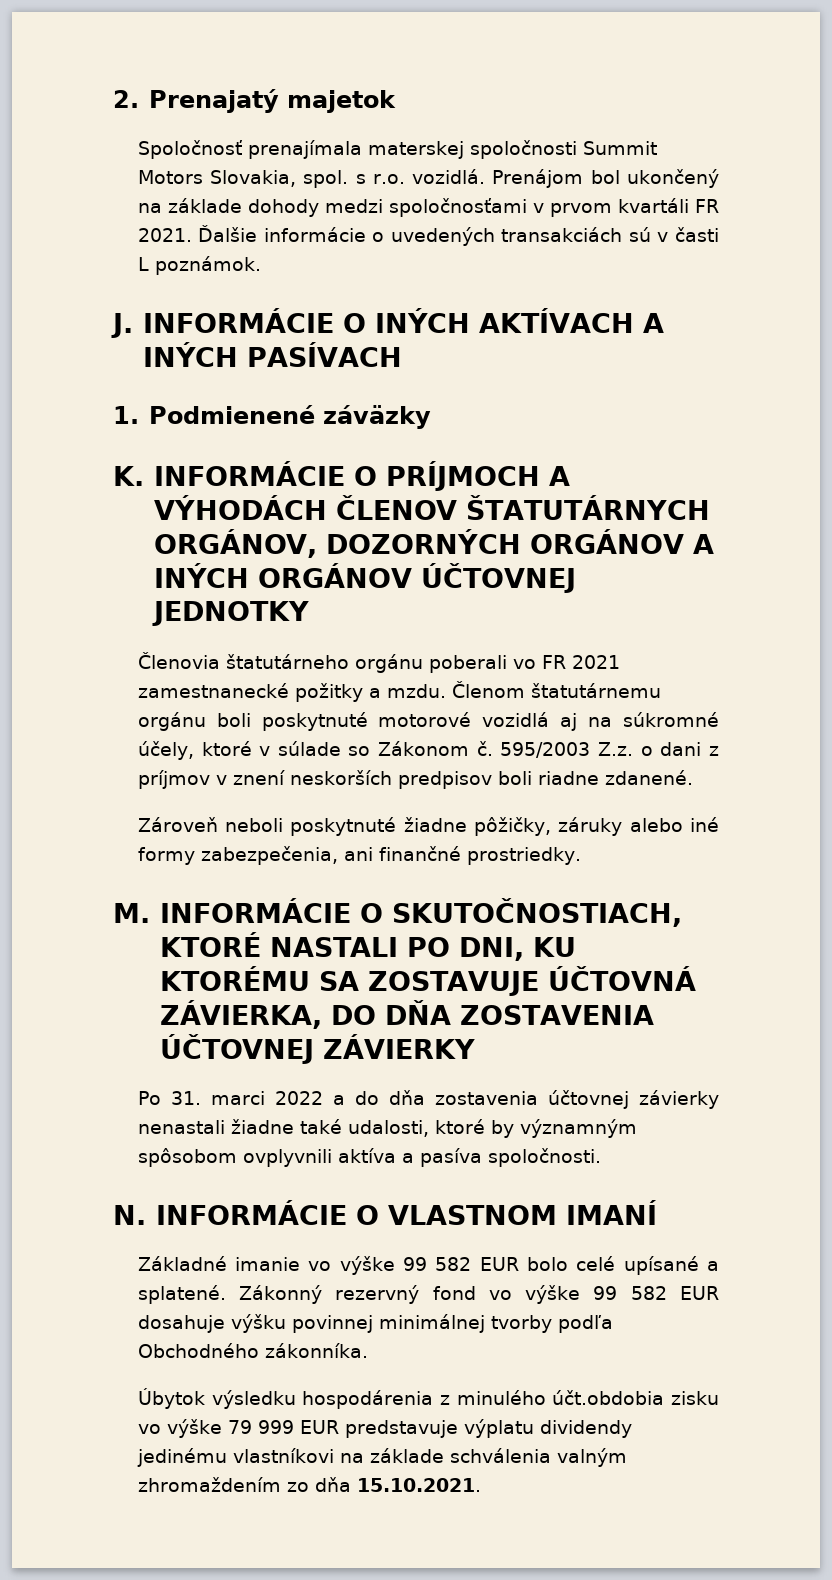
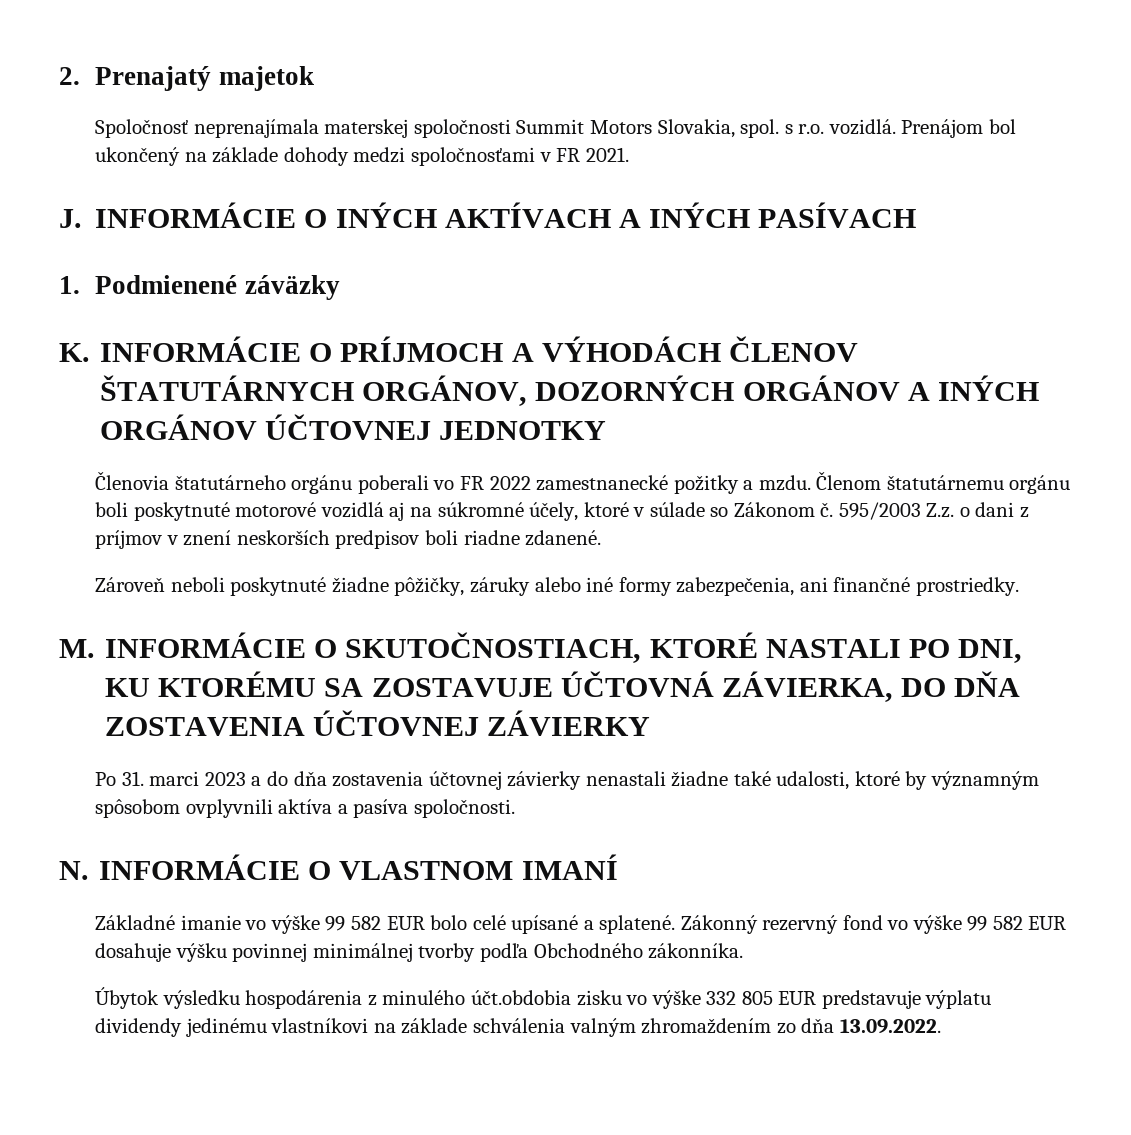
- Spoločnosť prenajímala materskej spoločnosti Summit Motors Slovakia, spol. s r.o. vozidlá.
+ Spoločnosť neprenajímala materskej spoločnosti Summit Motors Slovakia, spol. s r.o. vozidlá.
- Prenájom bol ukončený na základe dohody medzi spoločnosťami v prvom kvartáli FR 2021. Ďalšie informácie o uvedených transakciách sú v časti L poznámok.
+ Prenájom bol ukončený na základe dohody medzi spoločnosťami v FR 2021.
- Členovia štatutárneho orgánu poberali vo FR 2021 zamestnanecké požitky a mzdu.
+ Členovia štatutárneho orgánu poberali vo FR 2022 zamestnanecké požitky a mzdu.
- Po 31. marci 2022 a do dňa zostavenia účtovnej závierky nenastali žiadne také udalosti, ktoré by významným spôsobom ovplyvnili aktíva a pasíva spoločnosti.
+ Po 31. marci 2023 a do dňa zostavenia účtovnej závierky nenastali žiadne také udalosti, ktoré by významným spôsobom ovplyvnili aktíva a pasíva spoločnosti.
- Úbytok výsledku hospodárenia z minulého účt.obdobia zisku vo výške 79 999 EUR predstavuje výplatu dividendy jedinému vlastníkovi na základe schválenia valným zhromaždením zo dňa 15.10.2021.
+ Úbytok výsledku hospodárenia z minulého účt.obdobia zisku vo výške 332 805 EUR predstavuje výplatu dividendy jedinému vlastníkovi na základe schválenia valným zhromaždením zo dňa 13.09.2022.

